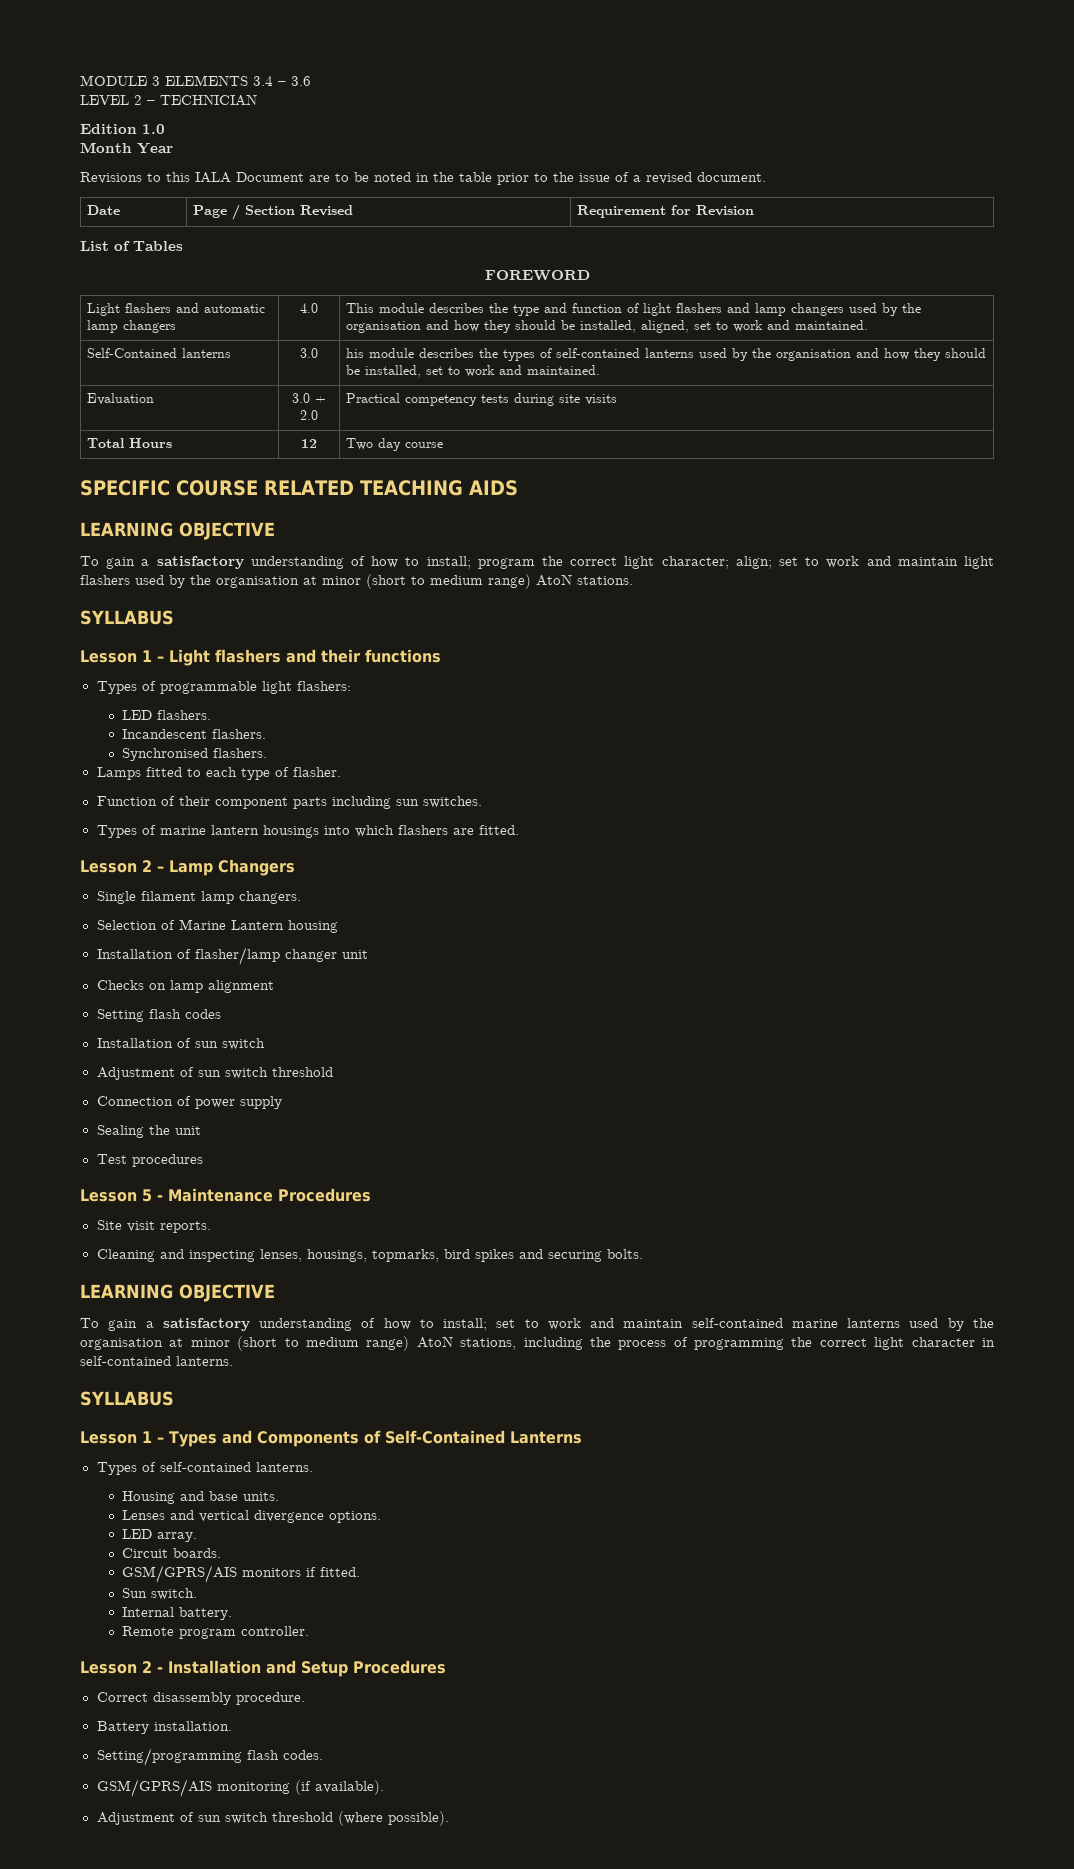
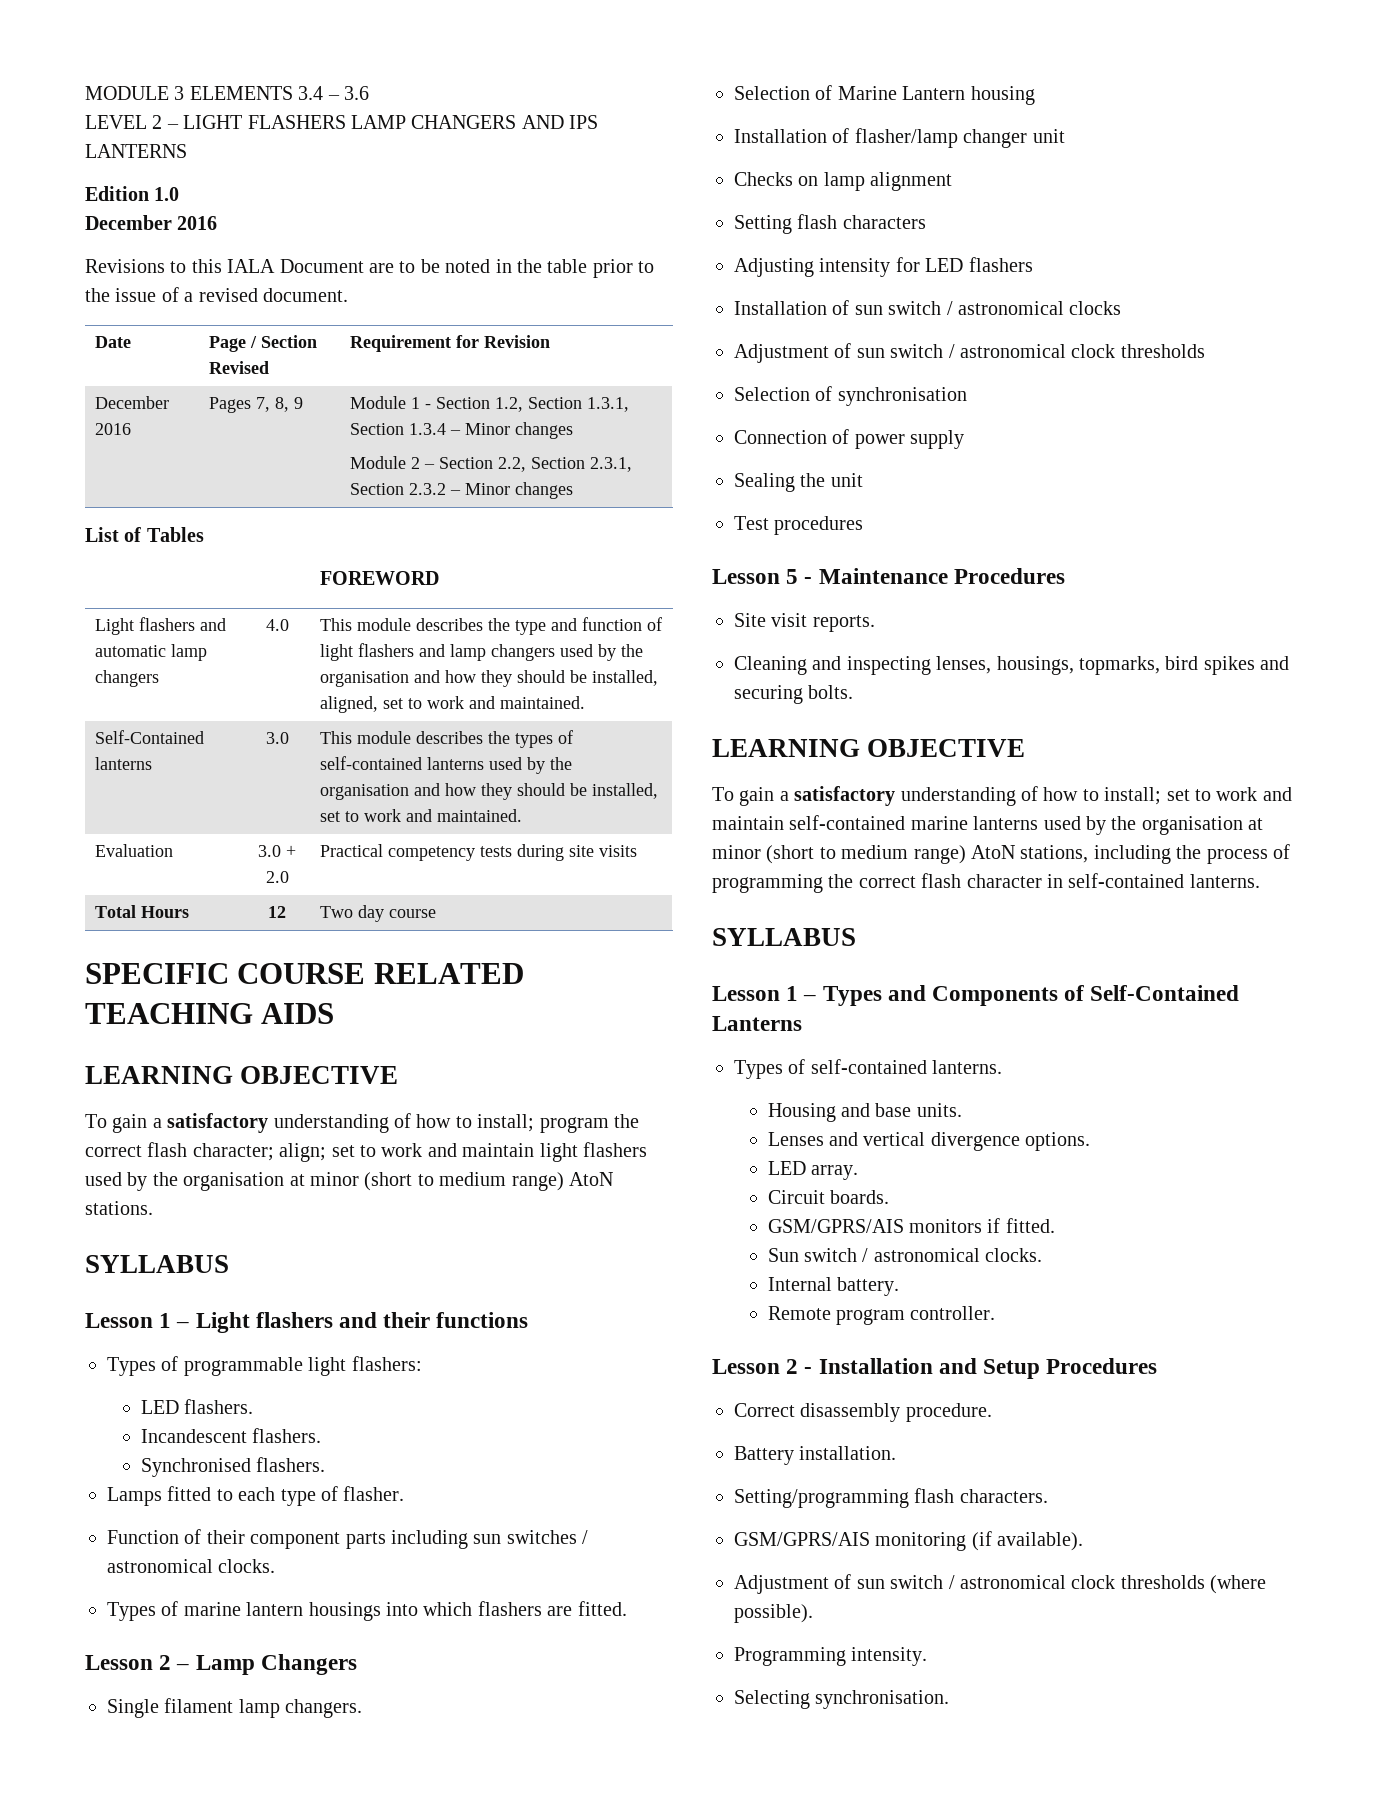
- LEVEL 2 – TECHNICIAN
+ LEVEL 2 – LIGHT FLASHERS LAMP CHANGERS AND IPS LANTERNS
  Edition 1.0
- Month Year
+ December 2016
+ December 2016 | Pages 7, 8, 9 | Module 1 - Section 1.2, Section 1.3.1, Section 1.3.4 – Minor changes
+ Module 2 – Section 2.2, Section 2.3.1, Section 2.3.2 – Minor changes
- Self-Contained lanterns | 3.0 | his module describes the types of self-contained lanterns used by the organisation and how they should be installed, set to work and maintained.
+ Self-Contained lanterns | 3.0 | This module describes the types of self-contained lanterns used by the organisation and how they should be installed, set to work and maintained.
- To gain a satisfactory understanding of how to install; program the correct light character; align; set to work and maintain light flashers used by the organisation at minor (short to medium range) AtoN stations.
+ To gain a satisfactory understanding of how to install; program the correct flash character; align; set to work and maintain light flashers used by the organisation at minor (short to medium range) AtoN stations.
- Function of their component parts including sun switches.
+ Function of their component parts including sun switches / astronomical clocks.
- Setting flash codes
+ Setting flash characters
+ Adjusting intensity for LED flashers
- Installation of sun switch
- Adjustment of sun switch threshold
+ Installation of sun switch / astronomical clocks
+ Adjustment of sun switch / astronomical clock thresholds
+ Selection of synchronisation
- To gain a satisfactory understanding of how to install; set to work and maintain self-contained marine lanterns used by the organisation at minor (short to medium range) AtoN stations, including the process of programming the correct light character in self-contained lanterns.
+ To gain a satisfactory understanding of how to install; set to work and maintain self-contained marine lanterns used by the organisation at minor (short to medium range) AtoN stations, including the process of programming the correct flash character in self-contained lanterns.
- Sun switch.
+ Sun switch / astronomical clocks.
- Setting/programming flash codes.
+ Setting/programming flash characters.
- Adjustment of sun switch threshold (where possible).
+ Adjustment of sun switch / astronomical clock thresholds (where possible).
+ Programming intensity.
+ Selecting synchronisation.

